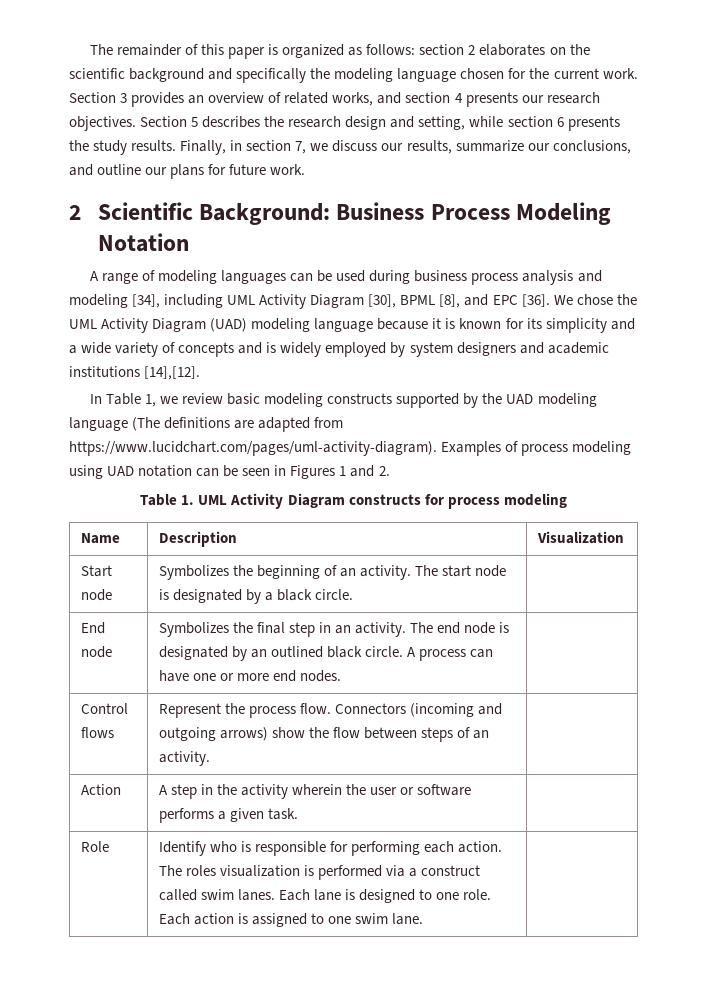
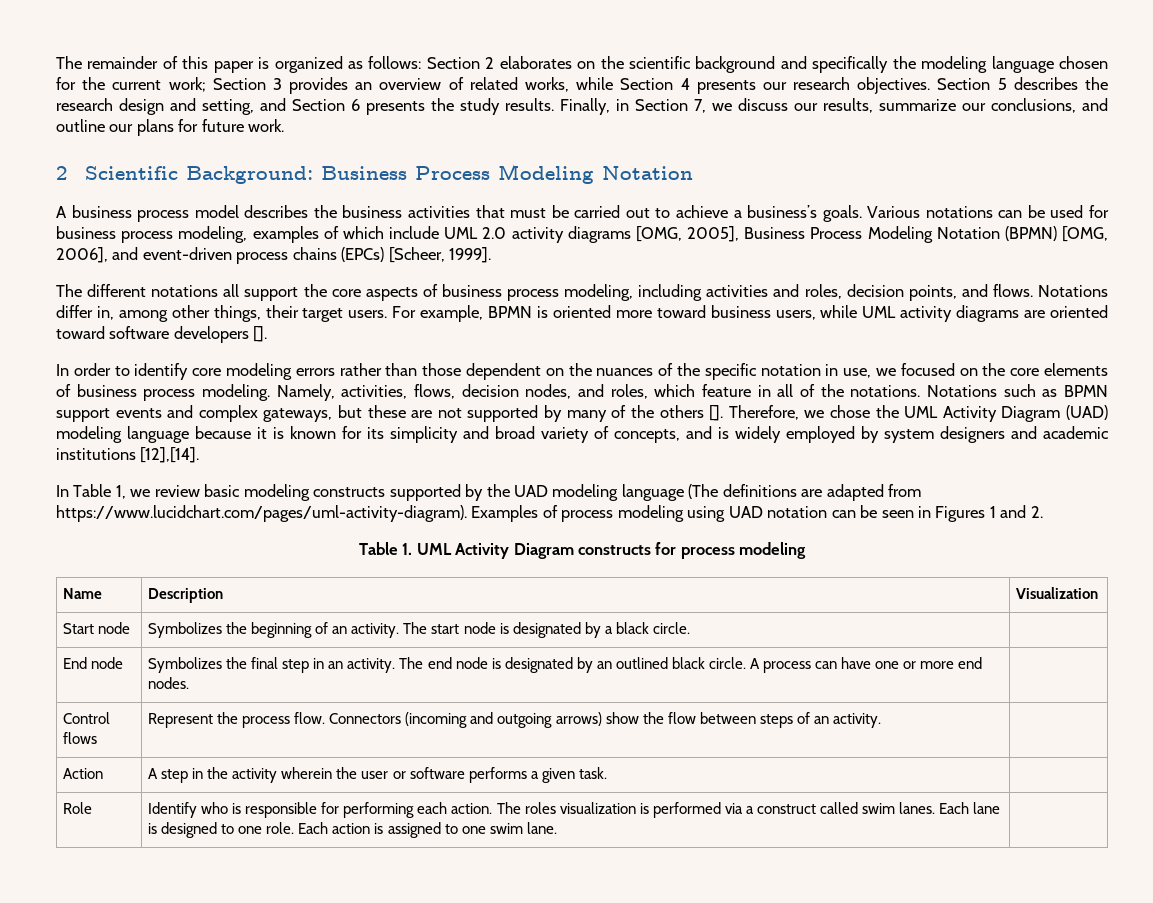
- The remainder of this paper is organized as follows: section 2 elaborates on the scientific background and specifically the modeling language chosen for the current work. Section 3 provides an overview of related works, and section 4 presents our research objectives.
+ The remainder of this paper is organized as follows: Section 2 elaborates on the scientific background and specifically the modeling language chosen for the current work; Section 3 provides an overview of related works, while Section 4 presents our research objectives.
- Section 5 describes the research design and setting, while section 6 presents the study results.
+ Section 5 describes the research design and setting, and Section 6 presents the study results.
- Finally, in section 7, we discuss our results, summarize our conclusions, and outline our plans for future work.
+ Finally, in Section 7, we discuss our results, summarize our conclusions, and outline our plans for future work.
- A range of modeling languages can be used during business process analysis and modeling [34], including UML Activity Diagram [30], BPML [8], and EPC [36]. We chose the UML Activity Diagram (UAD) modeling language because it is known for its simplicity and a wide variety of concepts and is widely employed by system designers and academic institutions [14],[12].
+ A business process model describes the business activities that must be carried out to achieve a business’s goals. Various notations can be used for business process modeling, examples of which include UML 2.0 activity diagrams [OMG, 2005], Business Process Modeling Notation (BPMN) [OMG, 2006], and event-driven process chains (EPCs) [Scheer, 1999].
+ The different notations all support the core aspects of business process modeling, including activities and roles, decision points, and flows. Notations differ in, among other things, their target users. For example, BPMN is oriented more toward business users, while UML activity diagrams are oriented toward software developers [].
+ In order to identify core modeling errors rather than those dependent on the nuances of the specific notation in use, we focused on the core elements of business process modeling. Namely, activities, flows, decision nodes, and roles, which feature in all of the notations. Notations such as BPMN support events and complex gateways, but these are not supported by many of the others []. Therefore, we chose the UML Activity Diagram (UAD) modeling language because it is known for its simplicity and broad variety of concepts, and is widely employed by system designers and academic institutions [12],[14].

